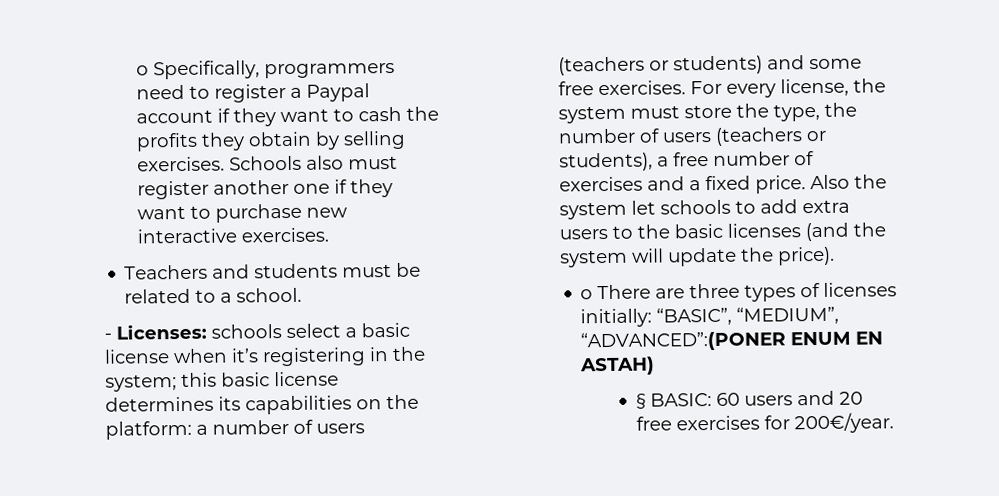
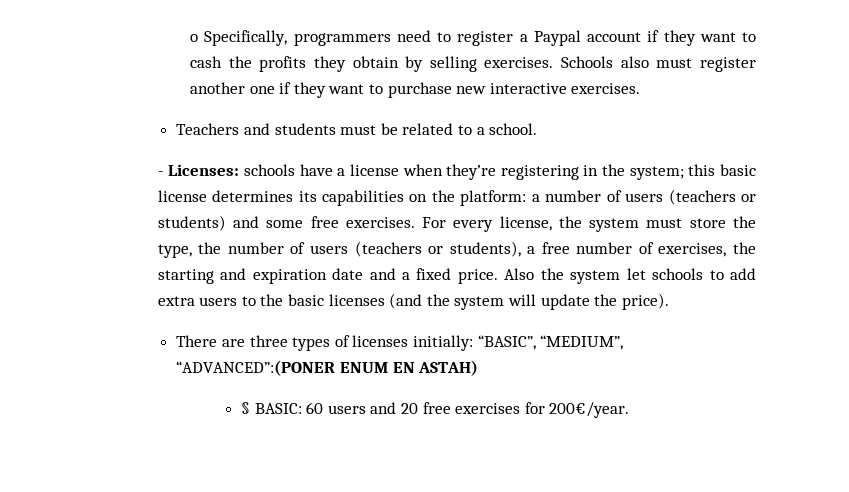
- - Licenses: schools select a basic license when it’s registering in the system; this basic license determines its capabilities on the platform: a number of users (teachers or students) and some free exercises.
+ - Licenses: schools have a license when they’re registering in the system; this basic license determines its capabilities on the platform: a number of users (teachers or students) and some free exercises.
- For every license, the system must store the type, the number of users (teachers or students), a free number of exercises and a fixed price.
+ For every license, the system must store the type, the number of users (teachers or students), a free number of exercises, the starting and expiration date and a fixed price.
- o There are three types of licenses initially: “BASIC”, “MEDIUM”, “ADVANCED”:(PONER ENUM EN ASTAH)
+ There are three types of licenses initially: “BASIC”, “MEDIUM”, “ADVANCED”:(PONER ENUM EN ASTAH)

